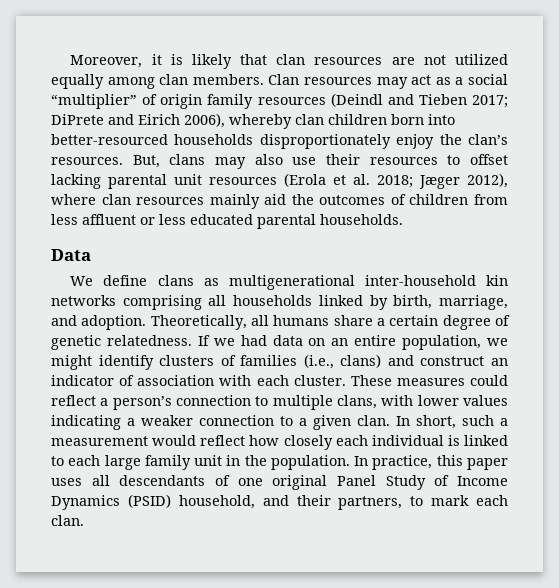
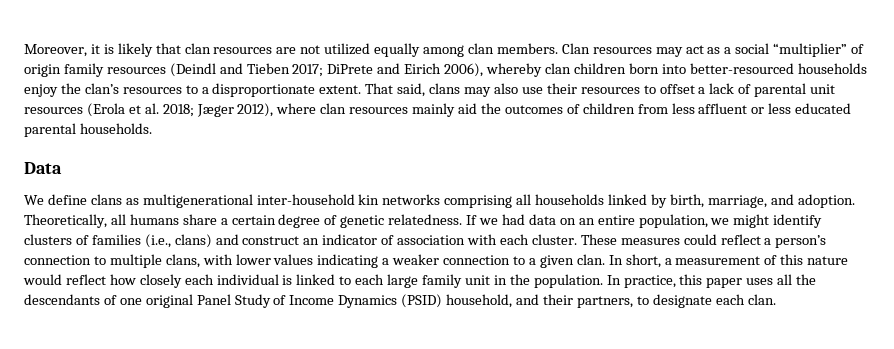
- DiPrete and Eirich 2006), whereby clan children born into better-resourced households disproportionately enjoy the clan’s resources. But, clans may also use their resources to offset lacking parental unit resources (Erola et al. 2018;
+ DiPrete and Eirich 2006), whereby clan children born into better-resourced households enjoy the clan’s resources to a disproportionate extent. That said, clans may also use their resources to offset a lack of parental unit resources (Erola et al. 2018;
- In short, such a measurement would reflect how closely each individual is linked to each large family unit in the population.
+ In short, a measurement of this nature would reflect how closely each individual is linked to each large family unit in the population.
- In practice, this paper uses all descendants of one original Panel Study of Income Dynamics (PSID) household, and their partners, to mark each clan.
+ In practice, this paper uses all the descendants of one original Panel Study of Income Dynamics (PSID) household, and their partners, to designate each clan.

